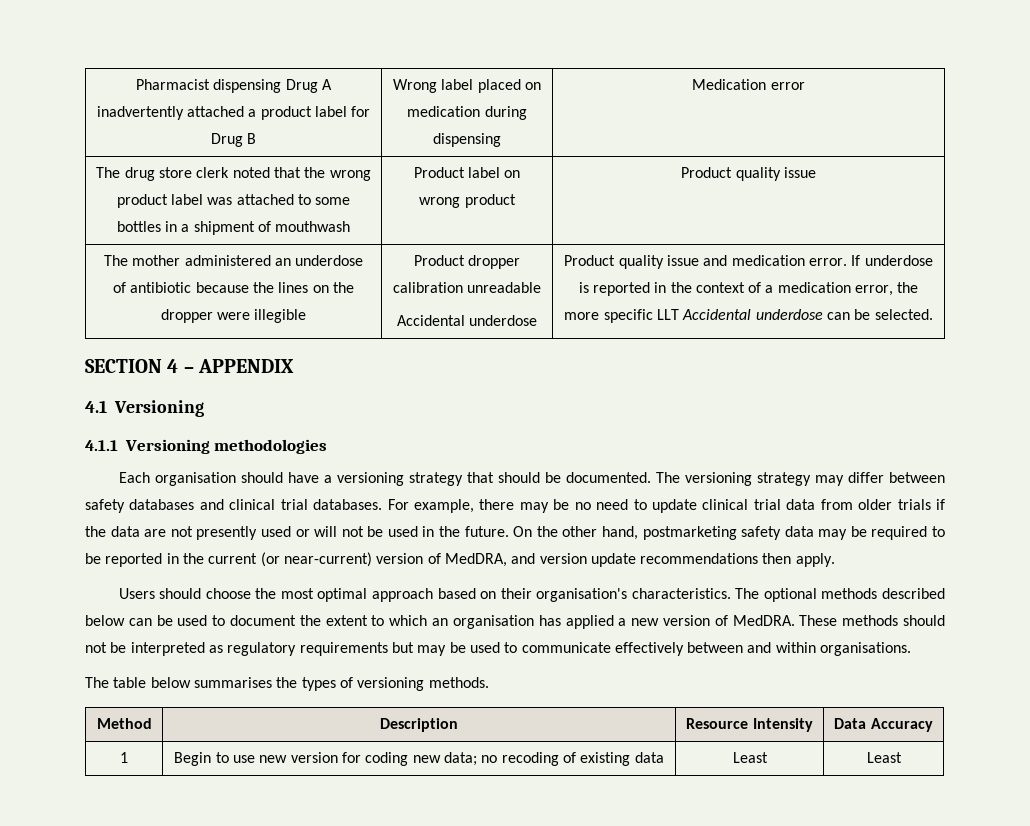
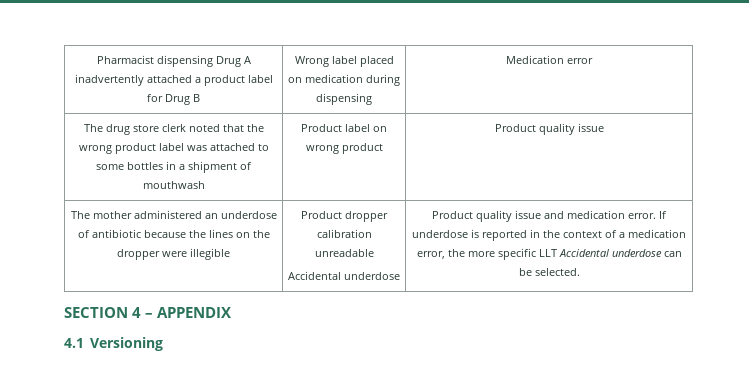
- 4.1.1 Versioning methodologies
- Each organisation should have a versioning strategy that should be documented. The versioning strategy may differ between safety databases and clinical trial databases. For example, there may be no need to update clinical trial data from older trials if the data are not presently used or will not be used in the future. On the other hand, postmarketing safety data may be required to be reported in the current (or near-current) version of MedDRA, and version update recommendations then apply.
- Users should choose the most optimal approach based on their organisation's characteristics. The optional methods described below can be used to document the extent to which an organisation has applied a new version of MedDRA. These methods should not be interpreted as regulatory requirements but may be used to communicate effectively between and within organisations.
- The table below summarises the types of versioning methods.
- Method | Description | Resource Intensity | Data Accuracy
- 1 | Begin to use new version for coding new data; no recoding of existing data | Least | Least

